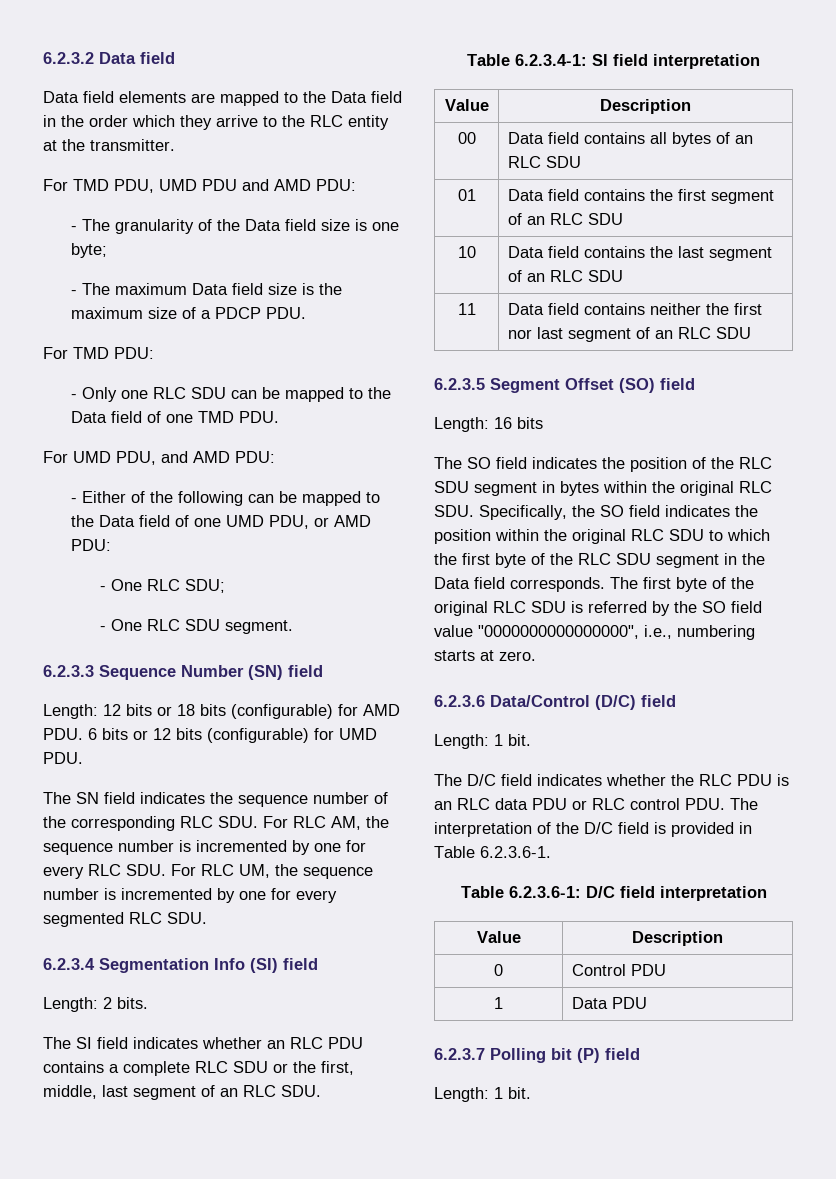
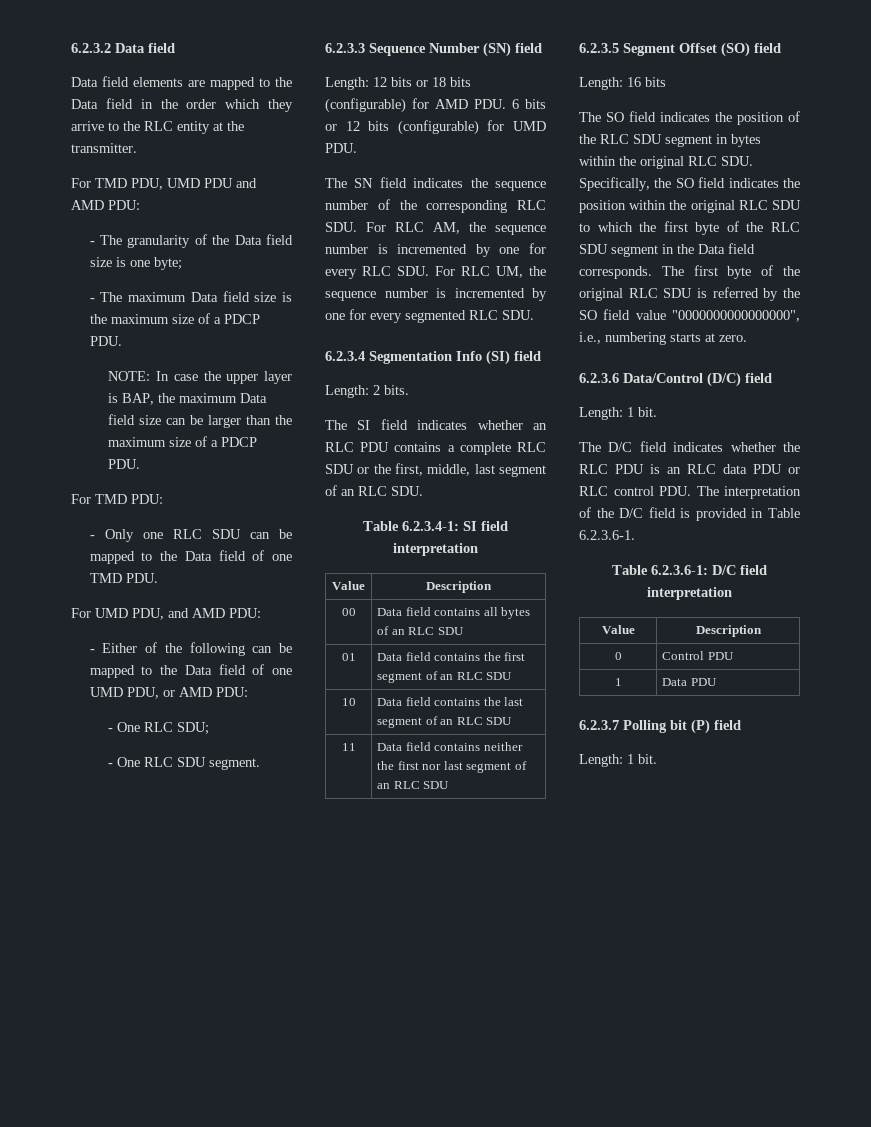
+ NOTE: In case the upper layer is BAP, the maximum Data field size can be larger than the maximum size of a PDCP PDU.

